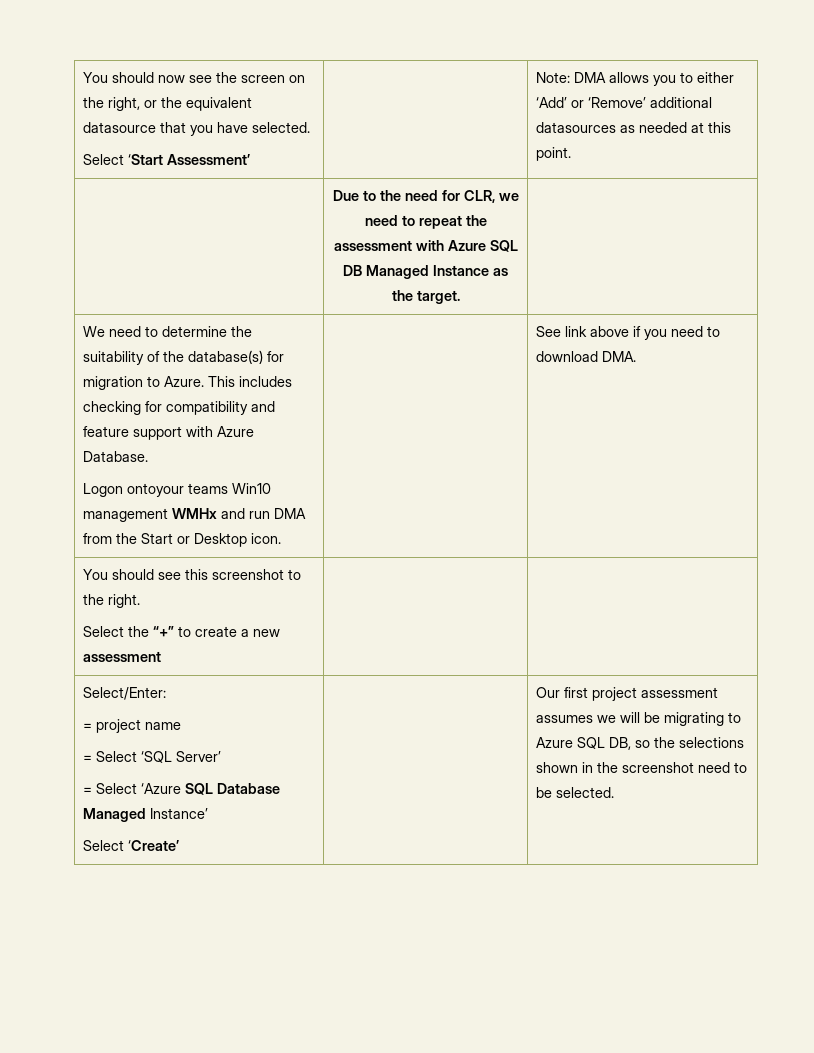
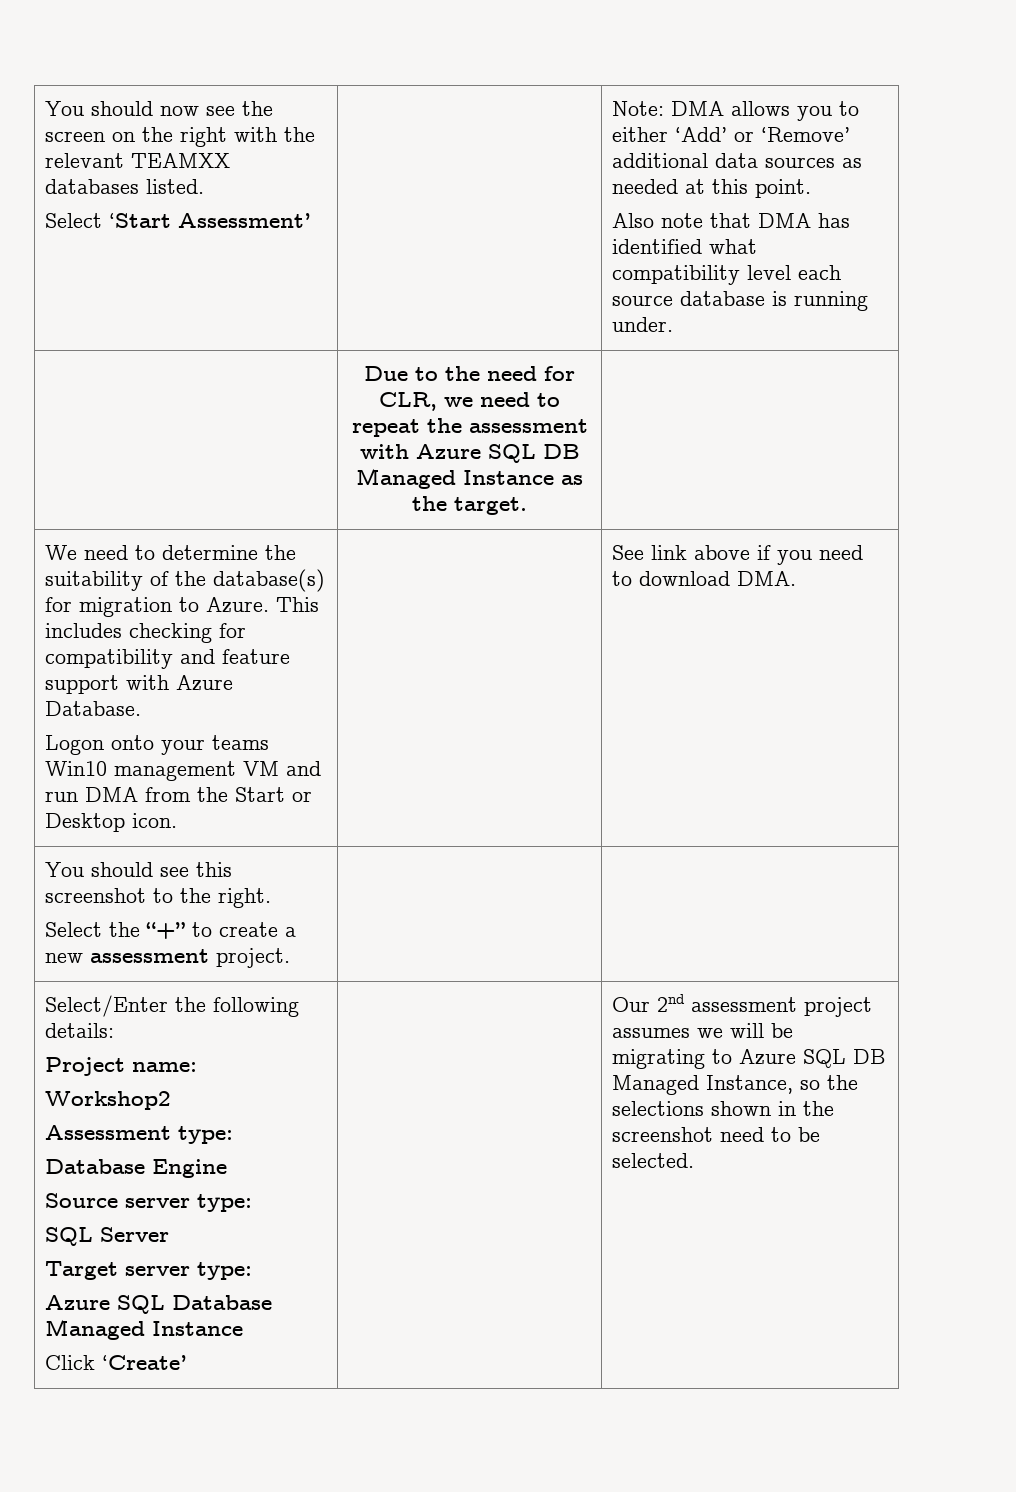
- You should now see the screen on the right, or the equivalent datasource that you have selected.
+ You should now see the screen on the right with the relevant TEAMXX databases listed.
- Note: DMA allows you to either ‘Add’ or ‘Remove’ additional datasources as needed at this point.
+ Note: DMA allows you to either ‘Add’ or ‘Remove’ additional data sources as needed at this point.
+ Also note that DMA has identified what compatibility level each source database is running under.
- Logon ontoyour teams Win10 management WMHx and run DMA from the Start or Desktop icon.
+ Logon onto your teams Win10 management VM and run DMA from the Start or Desktop icon.
  You should see this screenshot to the right.
- Select the “+” to create a new assessment | |
- Select/Enter:
- = project name
- = Select ‘SQL Server’
- = Select ‘Azure SQL Database Managed Instance’
- Select ‘Create’
+ Select the “+” to create a new assessment project. | |
+ Select/Enter the following details:
+ Project name:
+ Workshop2
+ Assessment type:
+ Database Engine
+ Source server type:
+ SQL Server
+ Target server type:
+ Azure SQL Database Managed Instance
+ Click ‘Create’
- Our first project assessment assumes we will be migrating to Azure SQL DB, so the selections shown in the screenshot need to be selected.
+ Our 2nd assessment project assumes we will be migrating to Azure SQL DB Managed Instance, so the selections shown in the screenshot need to be selected.

